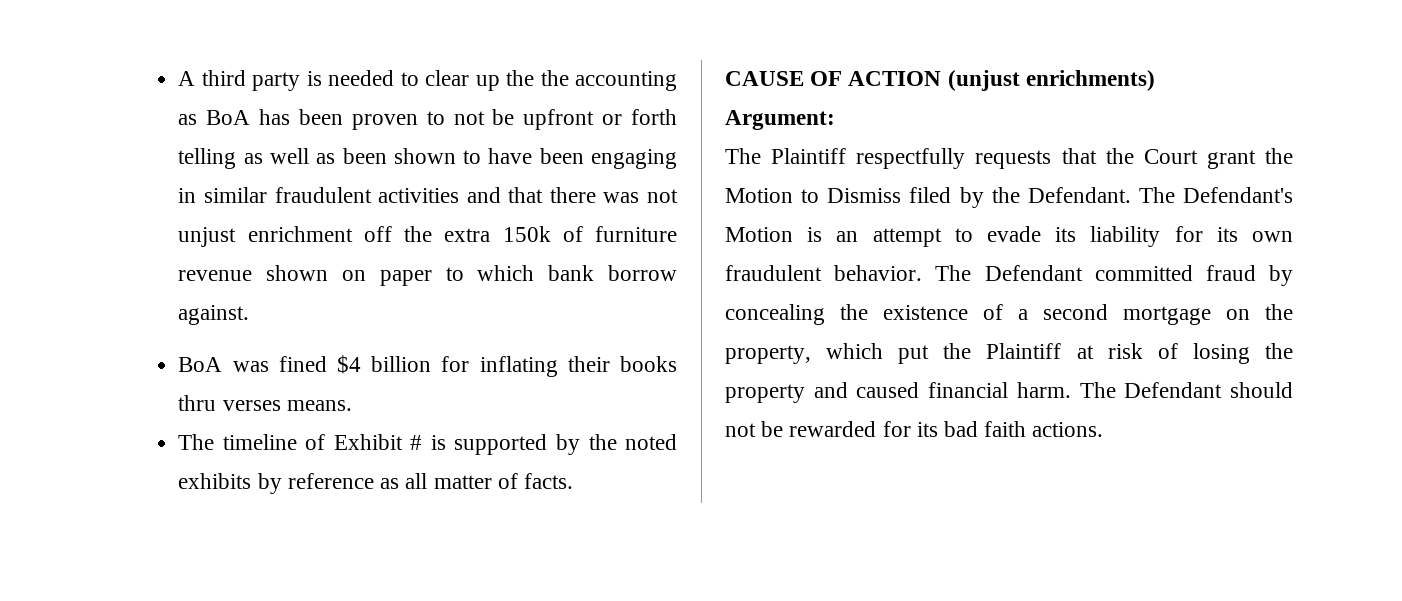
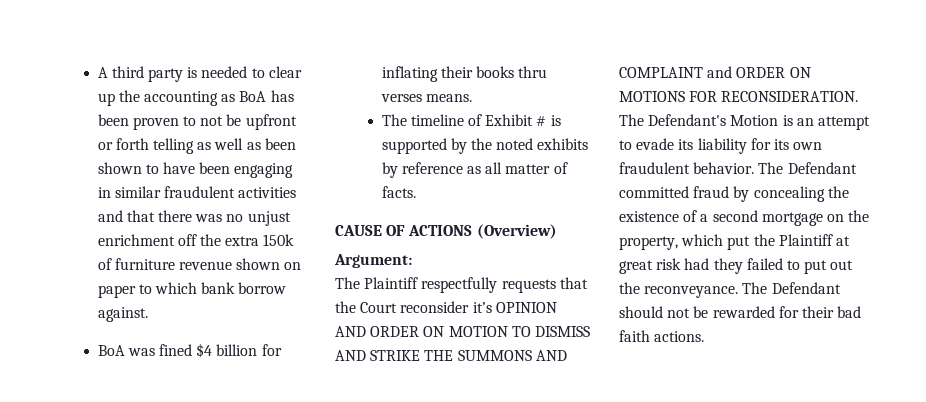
- A third party is needed to clear up the the accounting as BoA has been proven to not be upfront or forth telling as well as been shown to have been engaging in similar fraudulent activities and that there was not unjust enrichment off the extra 150k of furniture revenue shown on paper to which bank borrow against.
+ A third party is needed to clear up the accounting as BoA has been proven to not be upfront or forth telling as well as been shown to have been engaging in similar fraudulent activities and that there was no unjust enrichment off the extra 150k of furniture revenue shown on paper to which bank borrow against.
- CAUSE OF ACTION (unjust enrichments)
+ CAUSE OF ACTIONS (Overview)
- The Plaintiff respectfully requests that the Court grant the Motion to Dismiss filed by the Defendant.
+ The Plaintiff respectfully requests that the Court reconsider it’s OPINION AND ORDER ON MOTION TO DISMISS AND STRIKE THE SUMMONS AND COMPLAINT and ORDER ON MOTIONS FOR RECONSIDERATION.
- The Defendant committed fraud by concealing the existence of a second mortgage on the property, which put the Plaintiff at risk of losing the property and caused financial harm.
+ The Defendant committed fraud by concealing the existence of a second mortgage on the property, which put the Plaintiff at great risk had they failed to put out the reconveyance.
- The Defendant should not be rewarded for its bad faith actions.
+ The Defendant should not be rewarded for their bad faith actions.

